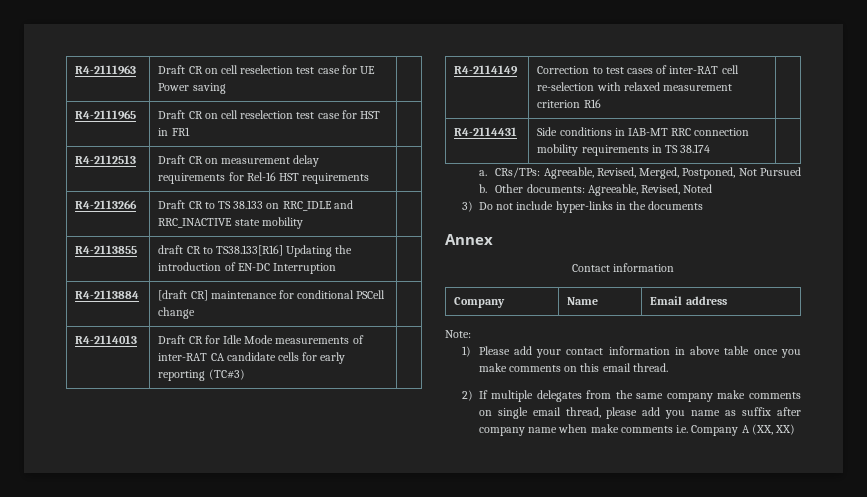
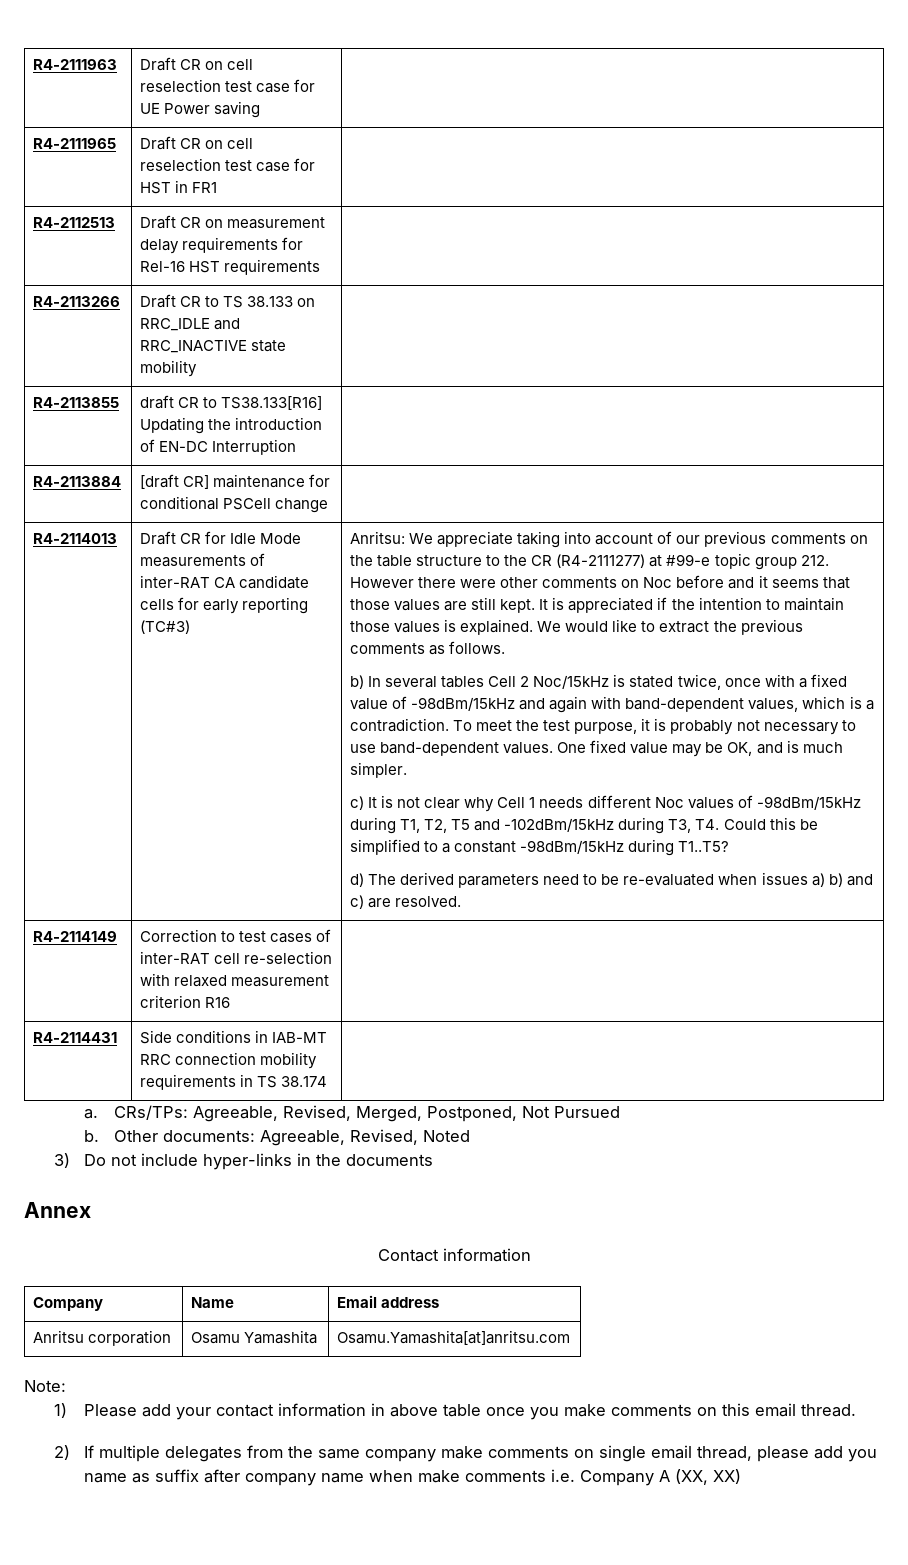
+ Anritsu: We appreciate taking into account of our previous comments on the table structure to the CR (R4-2111277) at #99-e topic group 212. However there were other comments on Noc before and it seems that those values are still kept. It is appreciated if the intention to maintain those values is explained. We would like to extract the previous comments as follows.
+ b) In several tables Cell 2 Noc/15kHz is stated twice, once with a fixed value of -98dBm/15kHz and again with band-dependent values, which is a contradiction. To meet the test purpose, it is probably not necessary to use band-dependent values. One fixed value may be OK, and is much simpler.
+ c) It is not clear why Cell 1 needs different Noc values of -98dBm/15kHz during T1, T2, T5 and -102dBm/15kHz during T3, T4. Could this be simplified to a constant -98dBm/15kHz during T1..T5?
+ d) The derived parameters need to be re-evaluated when issues a) b) and c) are resolved.
+ Anritsu corporation | Osamu Yamashita | Osamu.Yamashita[at]anritsu.com

